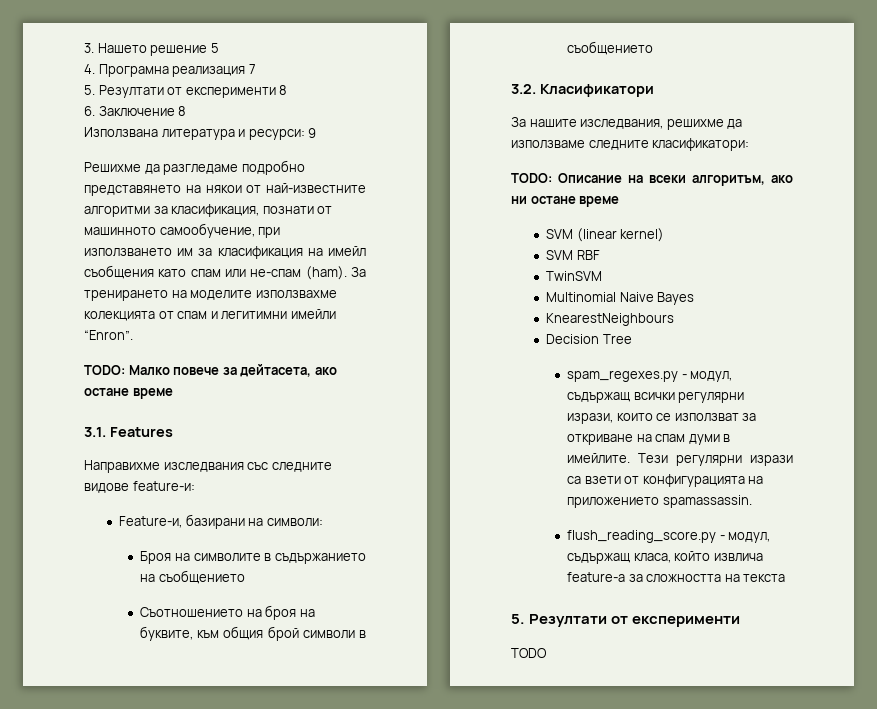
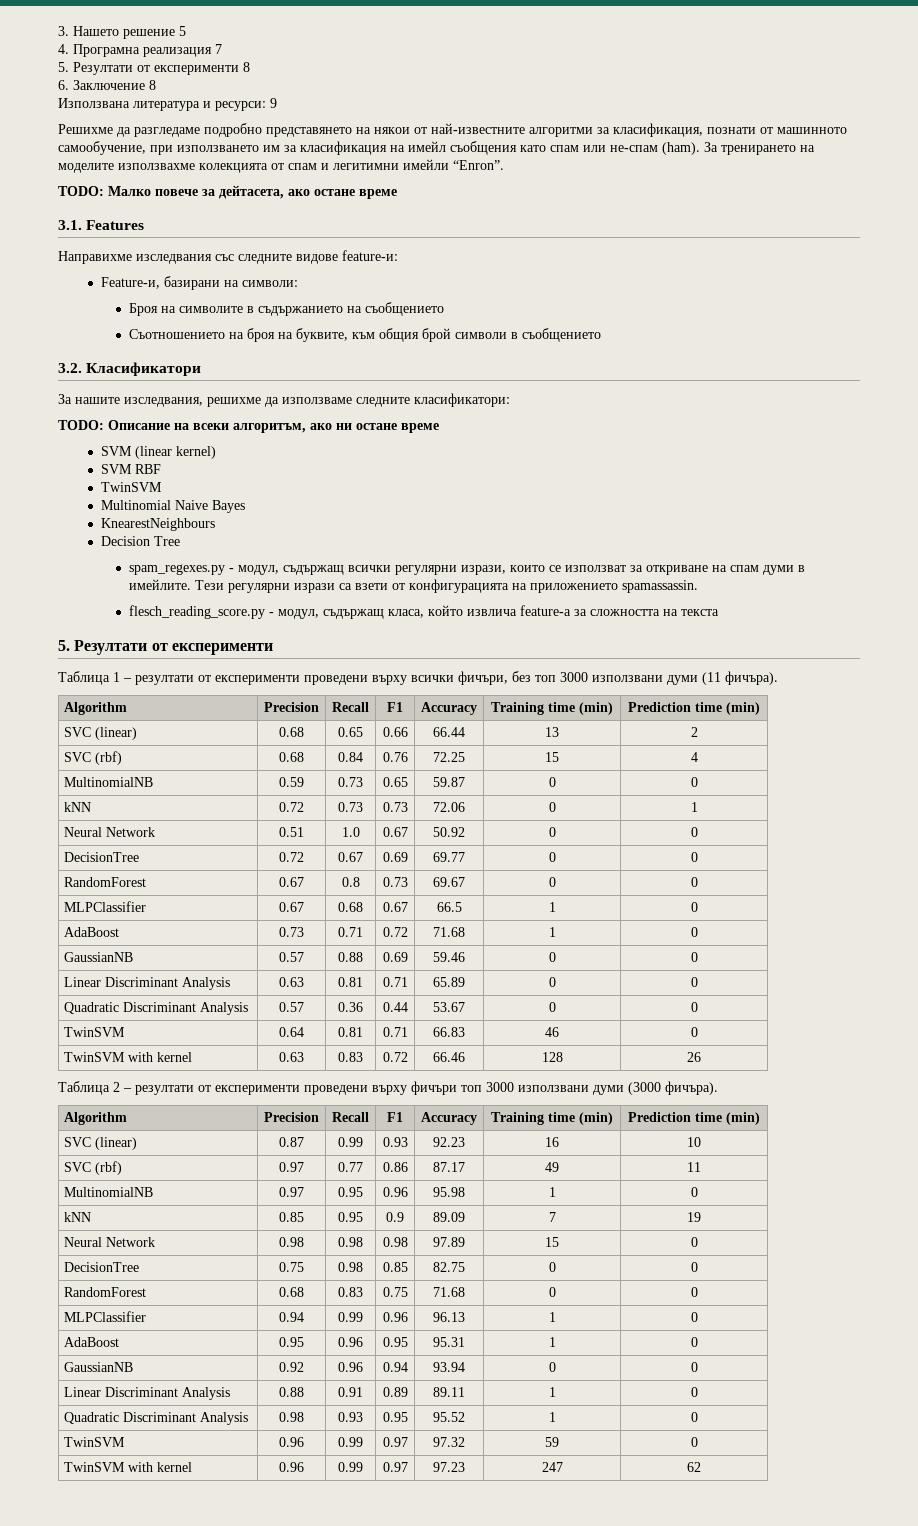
- flush_reading_score.py - модул, съдържащ класа, който извлича feature-а за сложността на текста
+ flesch_reading_score.py - модул, съдържащ класа, който извлича feature-а за сложността на текста
- TODO
+ Таблица 1 – резултати от експерименти проведени върху всички фичъри, без топ 3000 използвани думи (11 фичъра).
+ Algorithm | Precision | Recall | F1 | Accuracy | Training time (min) | Prediction time (min)
+ SVC (linear) | 0.68 | 0.65 | 0.66 | 66.44 | 13 | 2
+ SVC (rbf) | 0.68 | 0.84 | 0.76 | 72.25 | 15 | 4
+ MultinomialNB | 0.59 | 0.73 | 0.65 | 59.87 | 0 | 0
+ kNN | 0.72 | 0.73 | 0.73 | 72.06 | 0 | 1
+ Neural Network | 0.51 | 1.0 | 0.67 | 50.92 | 0 | 0
+ DecisionTree | 0.72 | 0.67 | 0.69 | 69.77 | 0 | 0
+ RandomForest | 0.67 | 0.8 | 0.73 | 69.67 | 0 | 0
+ MLPClassifier | 0.67 | 0.68 | 0.67 | 66.5 | 1 | 0
+ AdaBoost | 0.73 | 0.71 | 0.72 | 71.68 | 1 | 0
+ GaussianNB | 0.57 | 0.88 | 0.69 | 59.46 | 0 | 0
+ Linear Discriminant Analysis | 0.63 | 0.81 | 0.71 | 65.89 | 0 | 0
+ Quadratic Discriminant Analysis | 0.57 | 0.36 | 0.44 | 53.67 | 0 | 0
+ TwinSVM | 0.64 | 0.81 | 0.71 | 66.83 | 46 | 0
+ TwinSVM with kernel | 0.63 | 0.83 | 0.72 | 66.46 | 128 | 26
+ Таблица 2 – резултати от експерименти проведени върху фичъри топ 3000 използвани думи (3000 фичъра).
+ Algorithm | Precision | Recall | F1 | Accuracy | Training time (min) | Prediction time (min)
+ SVC (linear) | 0.87 | 0.99 | 0.93 | 92.23 | 16 | 10
+ SVC (rbf) | 0.97 | 0.77 | 0.86 | 87.17 | 49 | 11
+ MultinomialNB | 0.97 | 0.95 | 0.96 | 95.98 | 1 | 0
+ kNN | 0.85 | 0.95 | 0.9 | 89.09 | 7 | 19
+ Neural Network | 0.98 | 0.98 | 0.98 | 97.89 | 15 | 0
+ DecisionTree | 0.75 | 0.98 | 0.85 | 82.75 | 0 | 0
+ RandomForest | 0.68 | 0.83 | 0.75 | 71.68 | 0 | 0
+ MLPClassifier | 0.94 | 0.99 | 0.96 | 96.13 | 1 | 0
+ AdaBoost | 0.95 | 0.96 | 0.95 | 95.31 | 1 | 0
+ GaussianNB | 0.92 | 0.96 | 0.94 | 93.94 | 0 | 0
+ Linear Discriminant Analysis | 0.88 | 0.91 | 0.89 | 89.11 | 1 | 0
+ Quadratic Discriminant Analysis | 0.98 | 0.93 | 0.95 | 95.52 | 1 | 0
+ TwinSVM | 0.96 | 0.99 | 0.97 | 97.32 | 59 | 0
+ TwinSVM with kernel | 0.96 | 0.99 | 0.97 | 97.23 | 247 | 62

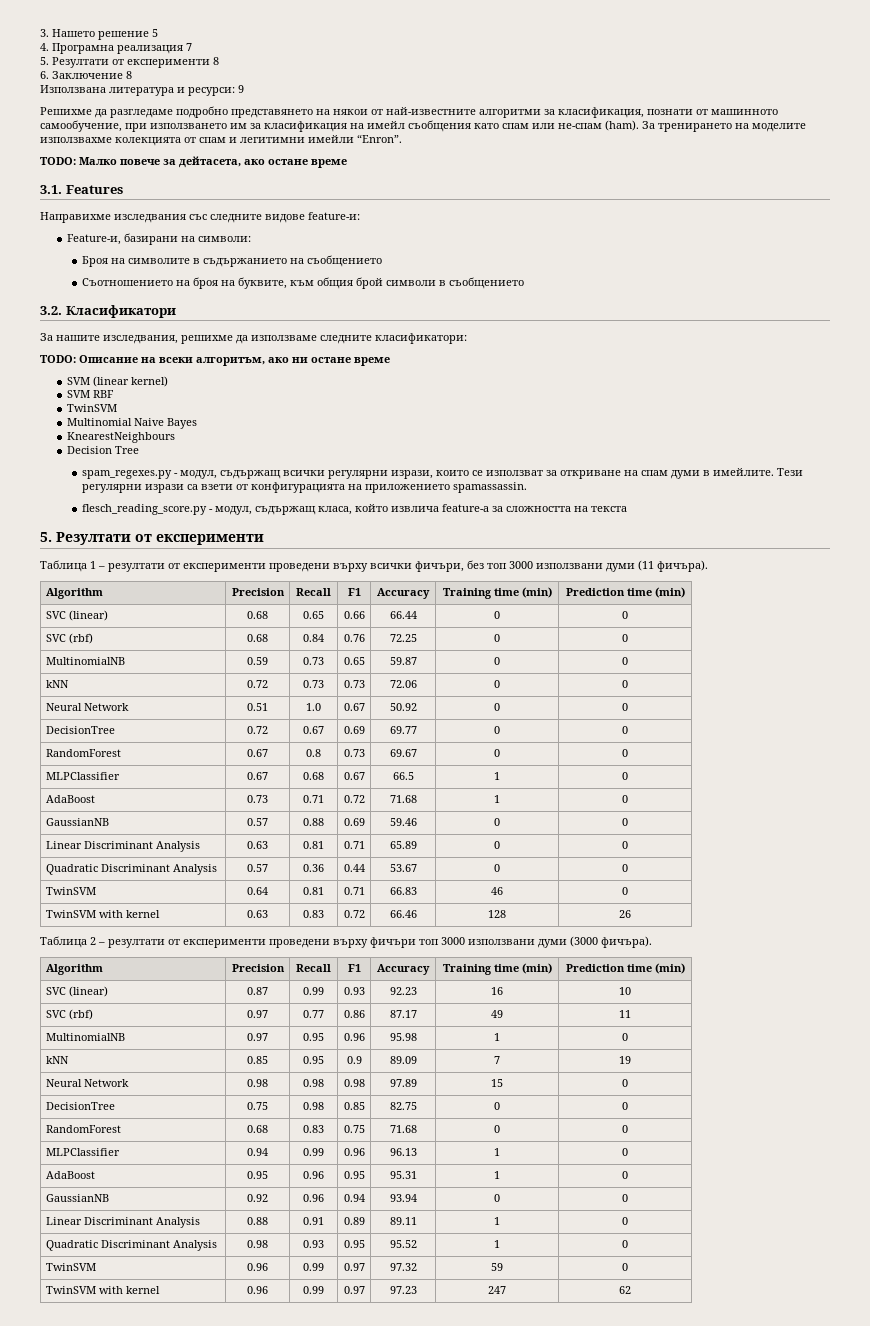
- SVC (linear) | 0.68 | 0.65 | 0.66 | 66.44 | 13 | 2
+ SVC (linear) | 0.68 | 0.65 | 0.66 | 66.44 | 0 | 0
- SVC (rbf) | 0.68 | 0.84 | 0.76 | 72.25 | 15 | 4
+ SVC (rbf) | 0.68 | 0.84 | 0.76 | 72.25 | 0 | 0
- kNN | 0.72 | 0.73 | 0.73 | 72.06 | 0 | 1
+ kNN | 0.72 | 0.73 | 0.73 | 72.06 | 0 | 0

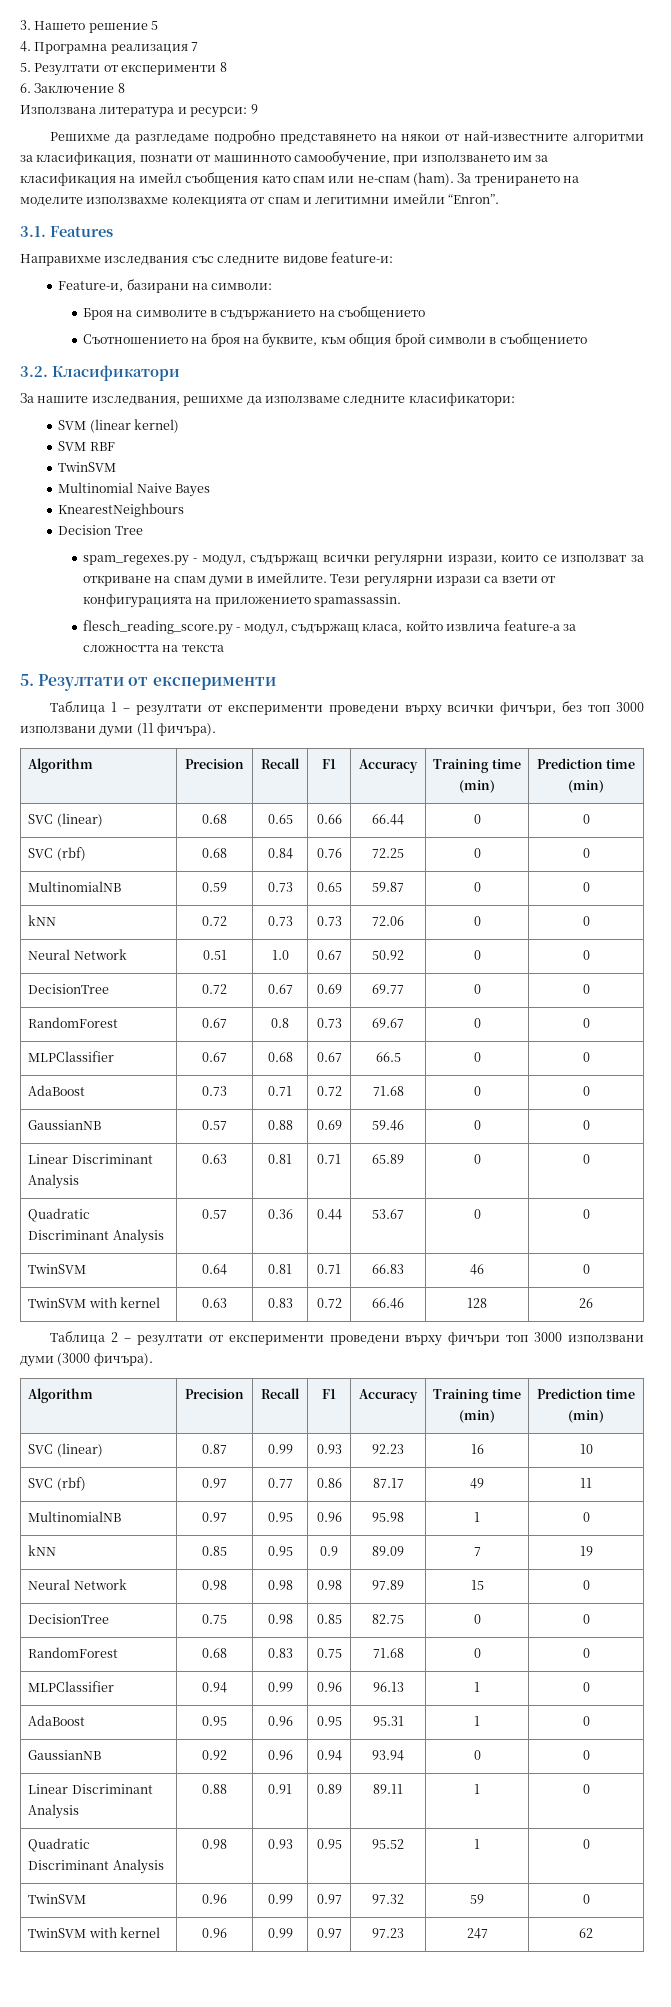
- TODO: Малко повече за дейтасета, ако остане време
- TODO: Описание на всеки алгоритъм, ако ни остане време
- MLPClassifier | 0.67 | 0.68 | 0.67 | 66.5 | 1 | 0
+ MLPClassifier | 0.67 | 0.68 | 0.67 | 66.5 | 0 | 0
- AdaBoost | 0.73 | 0.71 | 0.72 | 71.68 | 1 | 0
+ AdaBoost | 0.73 | 0.71 | 0.72 | 71.68 | 0 | 0

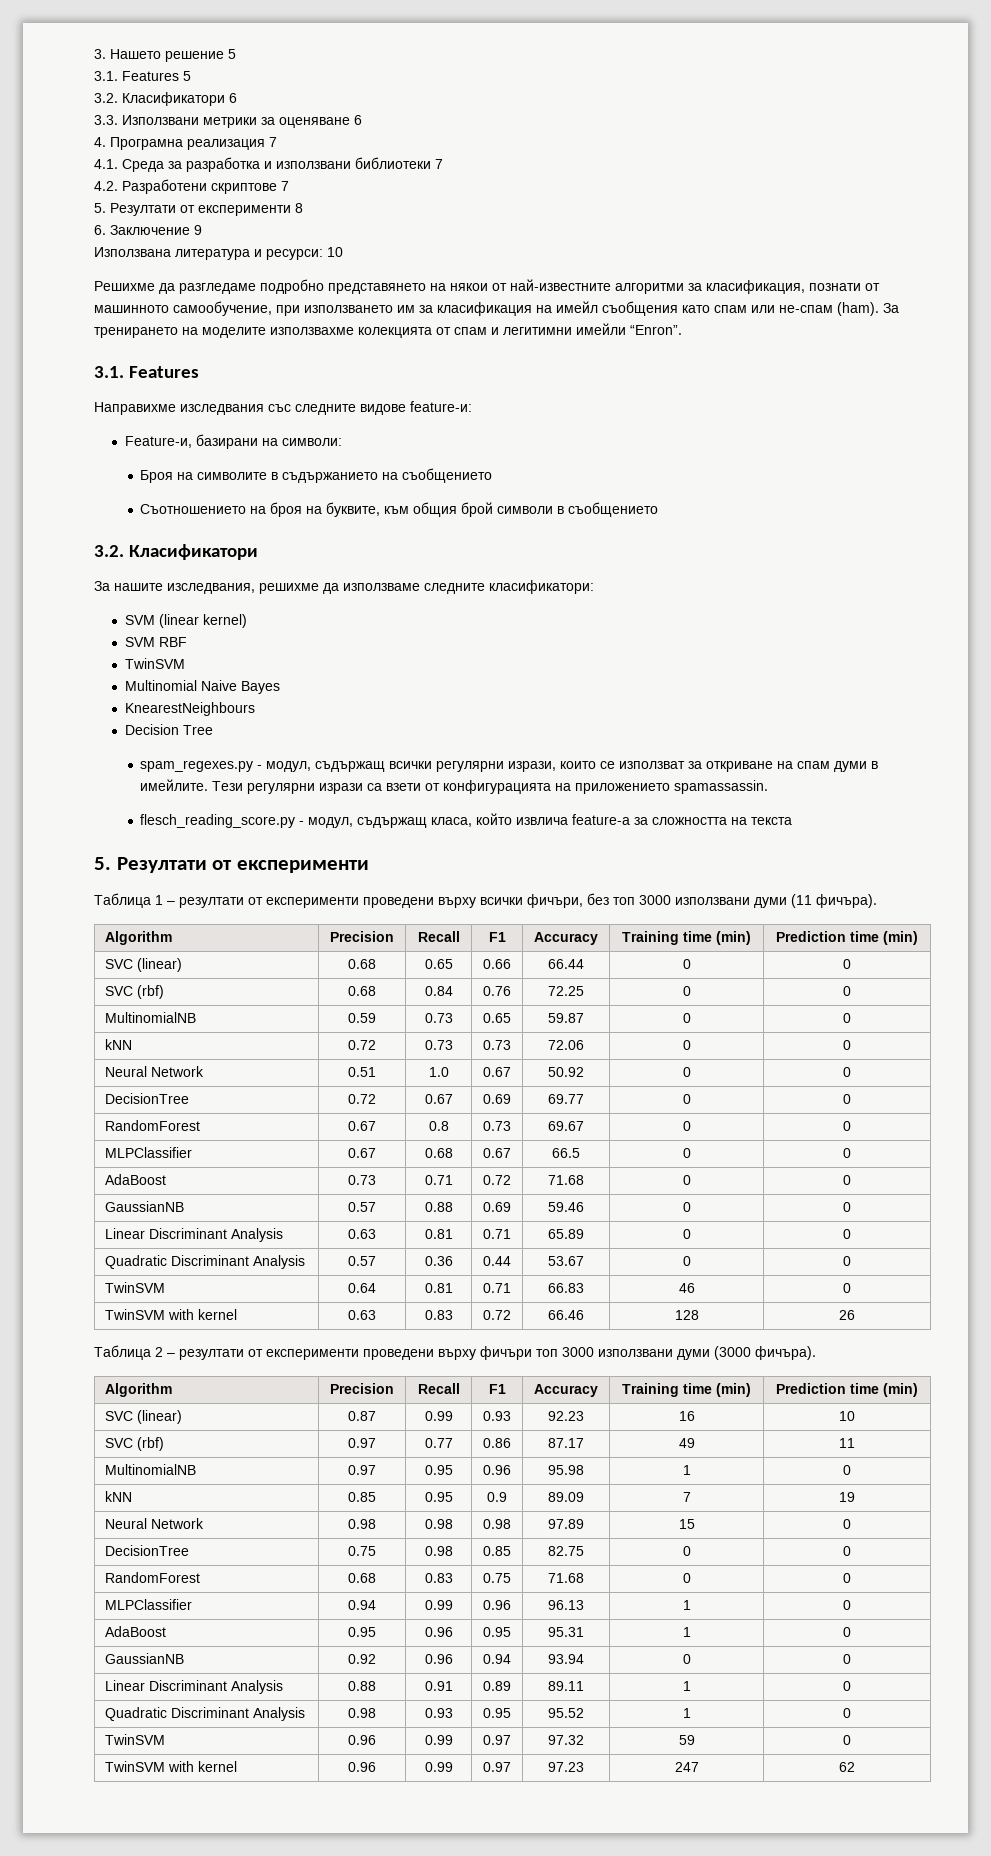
+ 3.1. Features 5
+ 3.2. Класификатори 6
+ 3.3. Използвани метрики за оценяване 6
  4. Програмна реализация 7
+ 4.1. Среда за разработка и използвани библиотеки 7
+ 4.2. Разработени скриптове 7
- 6. Заключение 8
+ 6. Заключение 9
- Използвана литература и ресурси: 9
+ Използвана литература и ресурси: 10

